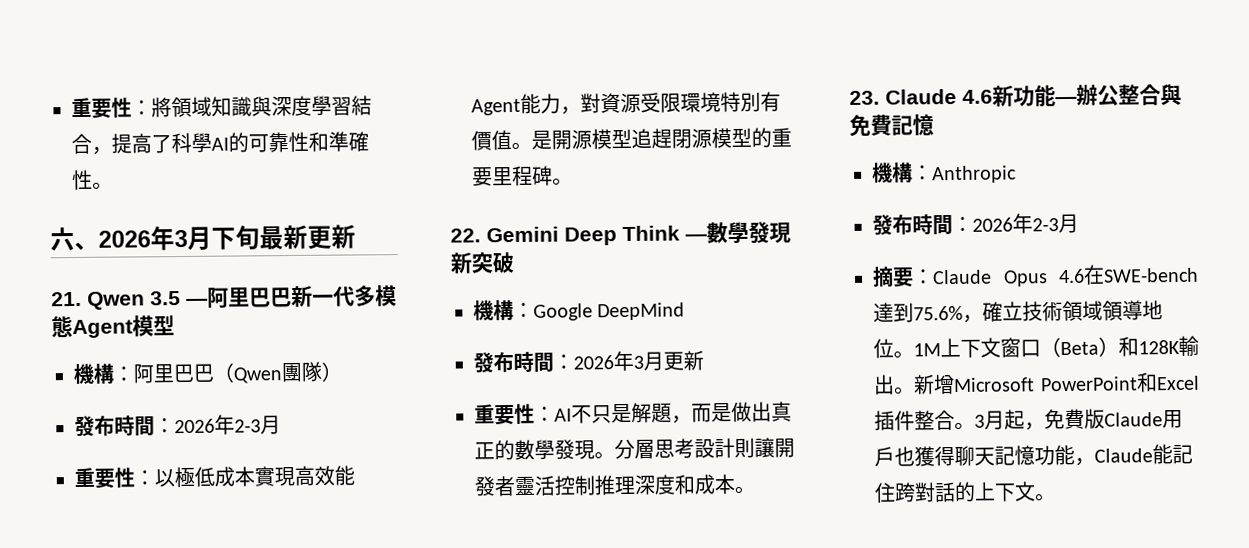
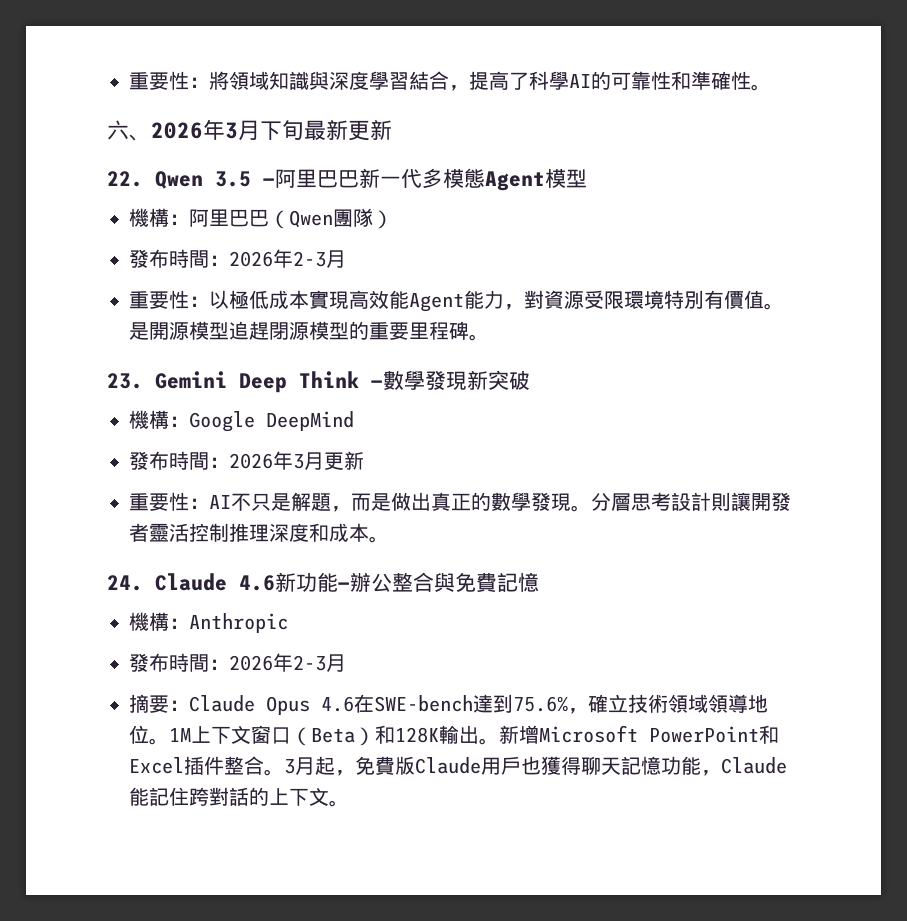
- 21. Qwen 3.5 —阿里巴巴新一代多模態Agent模型
+ 22. Qwen 3.5 —阿里巴巴新一代多模態Agent模型
- 22. Gemini Deep Think —數學發現新突破
+ 23. Gemini Deep Think —數學發現新突破
- 23. Claude 4.6新功能—辦公整合與免費記憶
+ 24. Claude 4.6新功能—辦公整合與免費記憶

